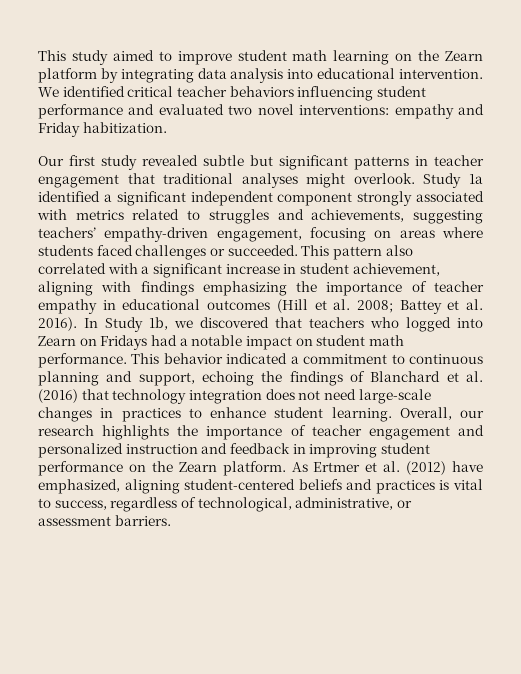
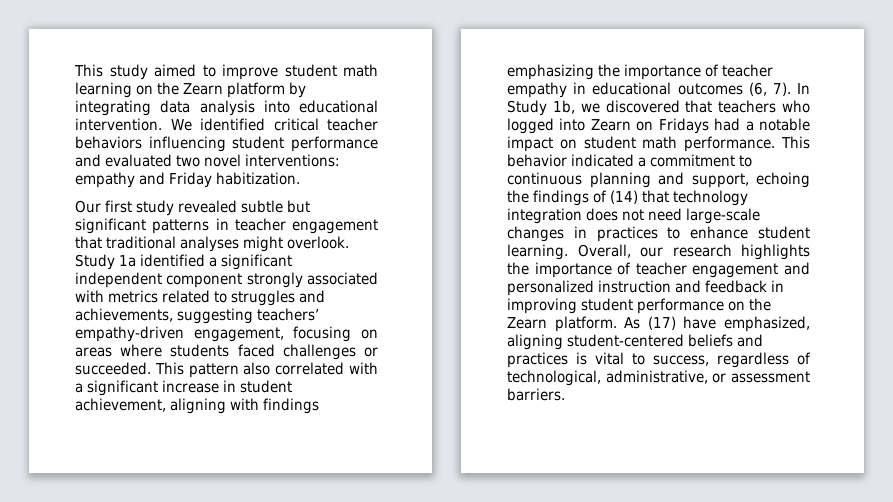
- This pattern also correlated with a significant increase in student achievement, aligning with findings emphasizing the importance of teacher empathy in educational outcomes (Hill et al. 2008; Battey et al. 2016).
+ This pattern also correlated with a significant increase in student achievement, aligning with findings emphasizing the importance of teacher empathy in educational outcomes (6, 7).
- This behavior indicated a commitment to continuous planning and support, echoing the findings of Blanchard et al. (2016) that technology integration does not need large-scale changes in practices to enhance student learning.
+ This behavior indicated a commitment to continuous planning and support, echoing the findings of (14) that technology integration does not need large-scale changes in practices to enhance student learning.
- As Ertmer et al. (2012) have emphasized, aligning student-centered beliefs and practices is vital to success, regardless of technological, administrative, or assessment barriers.
+ As (17) have emphasized, aligning student-centered beliefs and practices is vital to success, regardless of technological, administrative, or assessment barriers.

